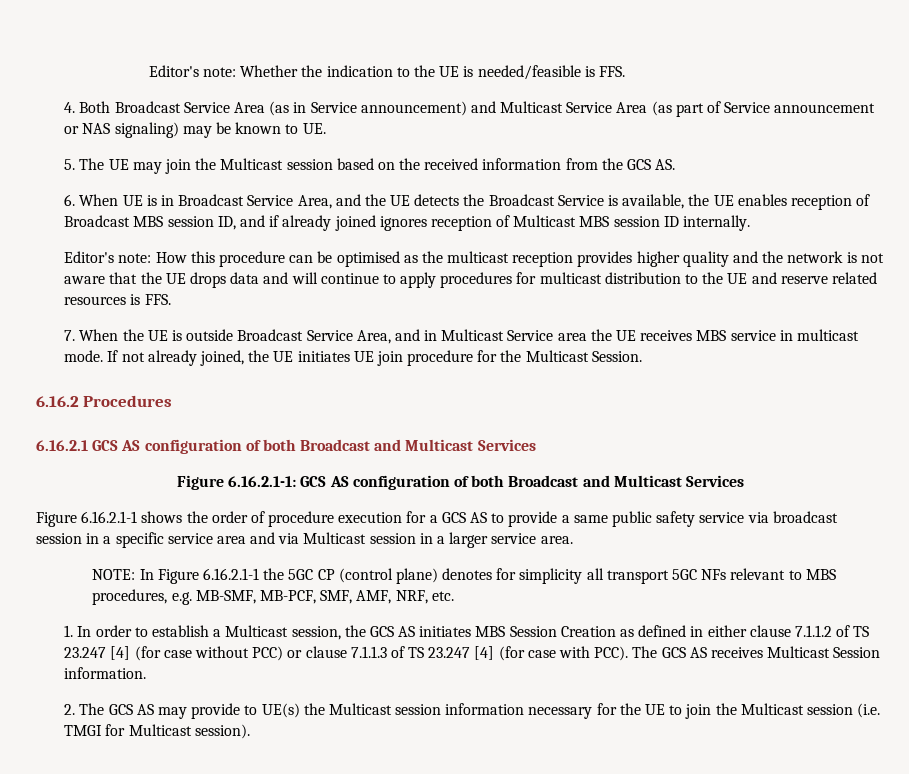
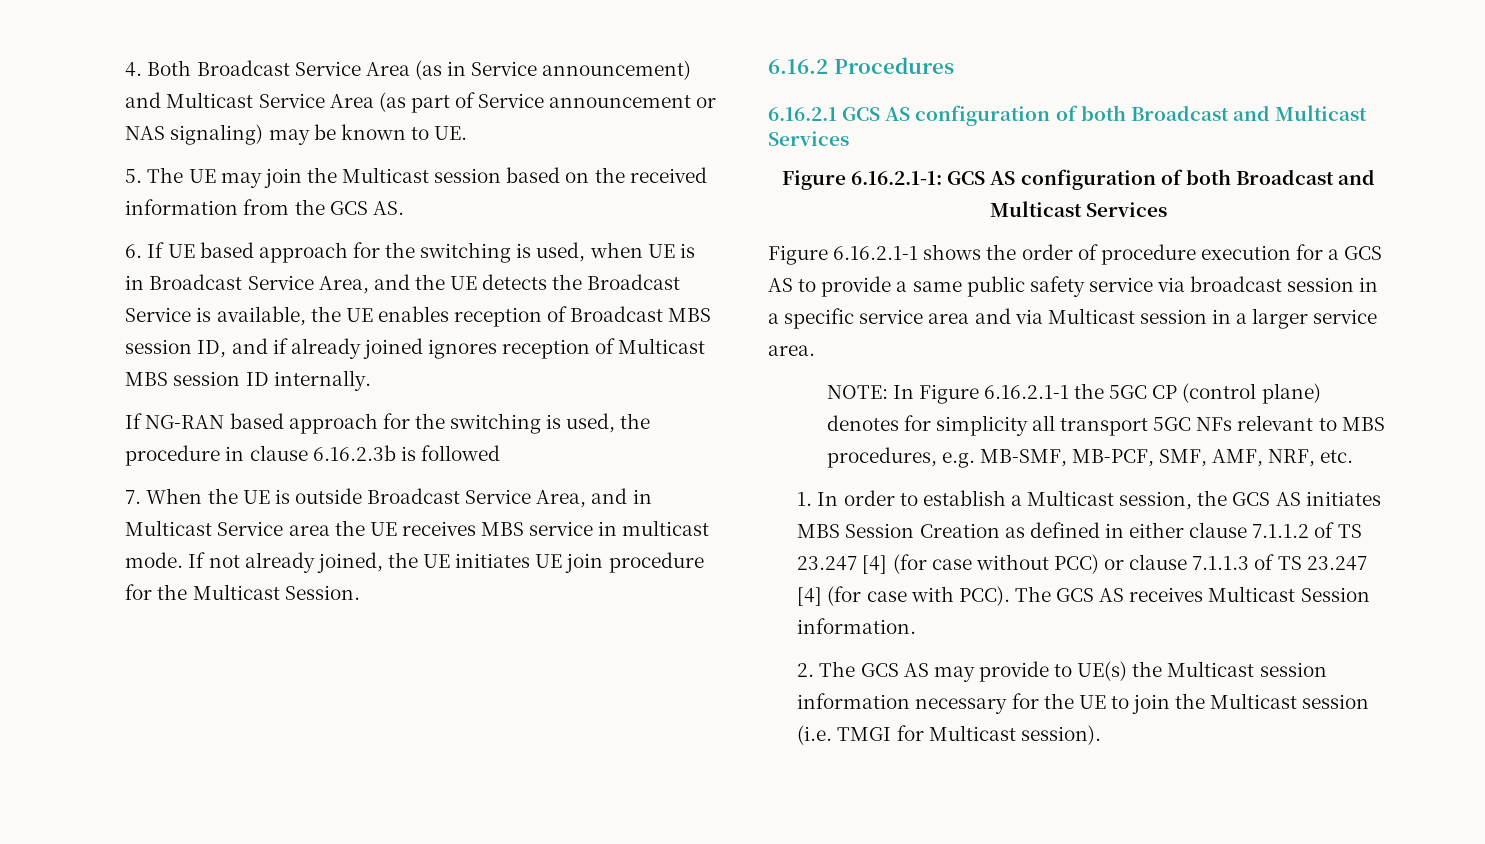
- Editor's note: Whether the indication to the UE is needed/feasible is FFS.
- 6. When UE is in Broadcast Service Area, and the UE detects the Broadcast Service is available, the UE enables reception of Broadcast MBS session ID, and if already joined ignores reception of Multicast MBS session ID internally.
+ 6. If UE based approach for the switching is used, when UE is in Broadcast Service Area, and the UE detects the Broadcast Service is available, the UE enables reception of Broadcast MBS session ID, and if already joined ignores reception of Multicast MBS session ID internally.
- Editor's note: How this procedure can be optimised as the multicast reception provides higher quality and the network is not aware that the UE drops data and will continue to apply procedures for multicast distribution to the UE and reserve related resources is FFS.
+ If NG-RAN based approach for the switching is used, the procedure in clause 6.16.2.3b is followed

